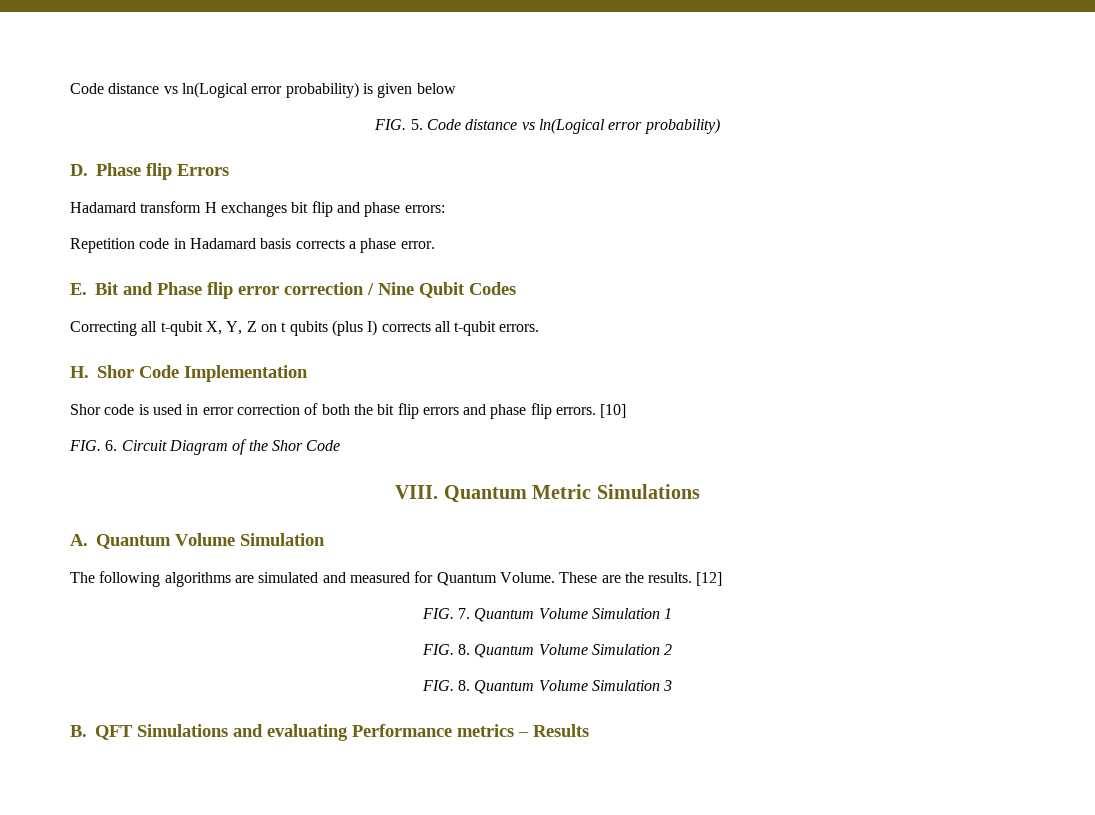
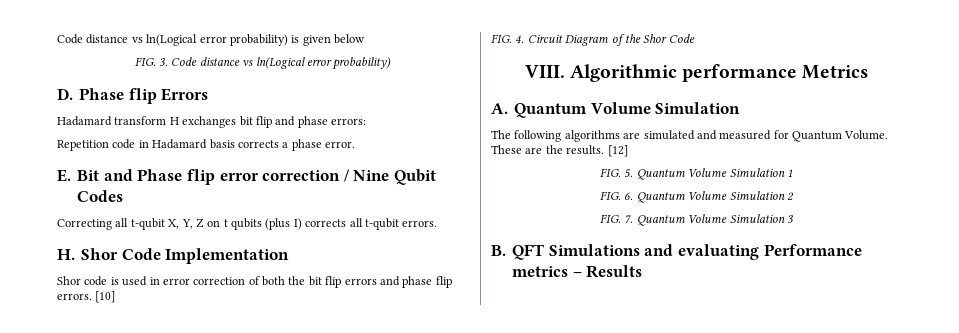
- FIG. 5. Code distance vs ln(Logical error probability)
+ FIG. 3. Code distance vs ln(Logical error probability)
- FIG. 6. Circuit Diagram of the Shor Code
+ FIG. 4. Circuit Diagram of the Shor Code
- Quantum Metric Simulations
+ Algorithmic performance Metrics
- FIG. 7. Quantum Volume Simulation 1
+ FIG. 5. Quantum Volume Simulation 1
- FIG. 8. Quantum Volume Simulation 2
+ FIG. 6. Quantum Volume Simulation 2
- FIG. 8. Quantum Volume Simulation 3
+ FIG. 7. Quantum Volume Simulation 3

